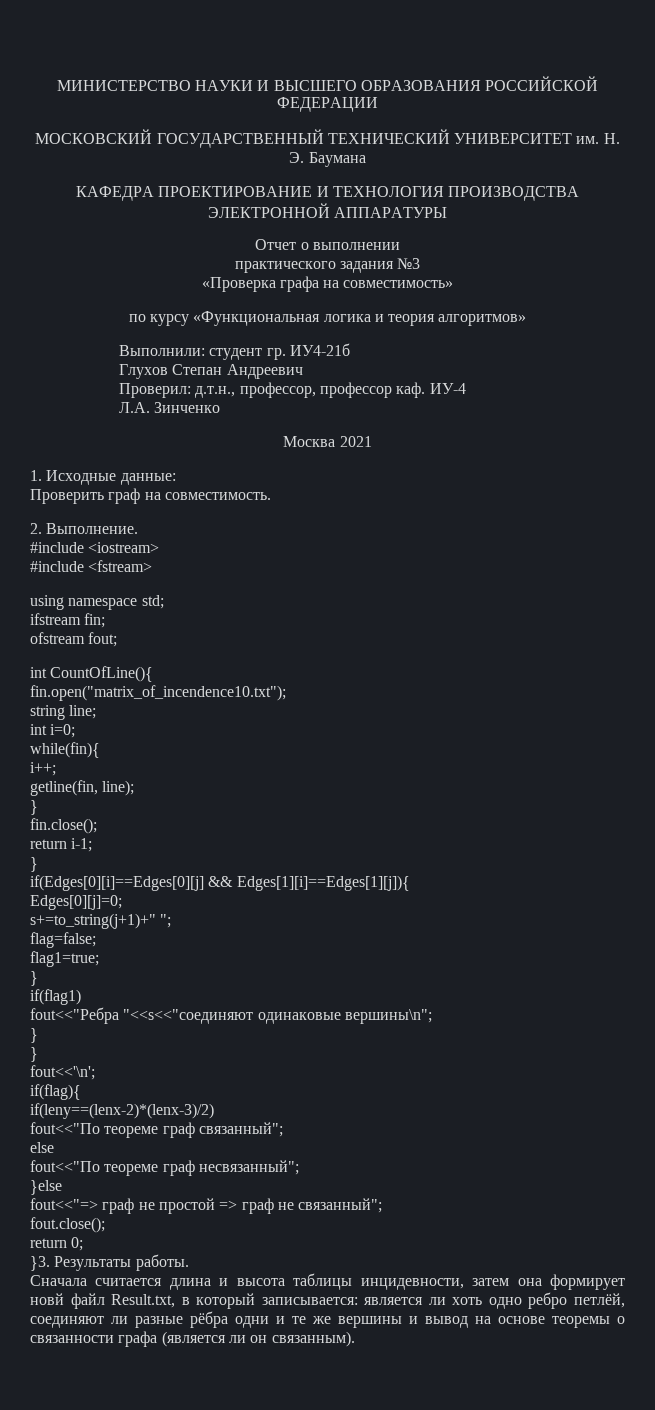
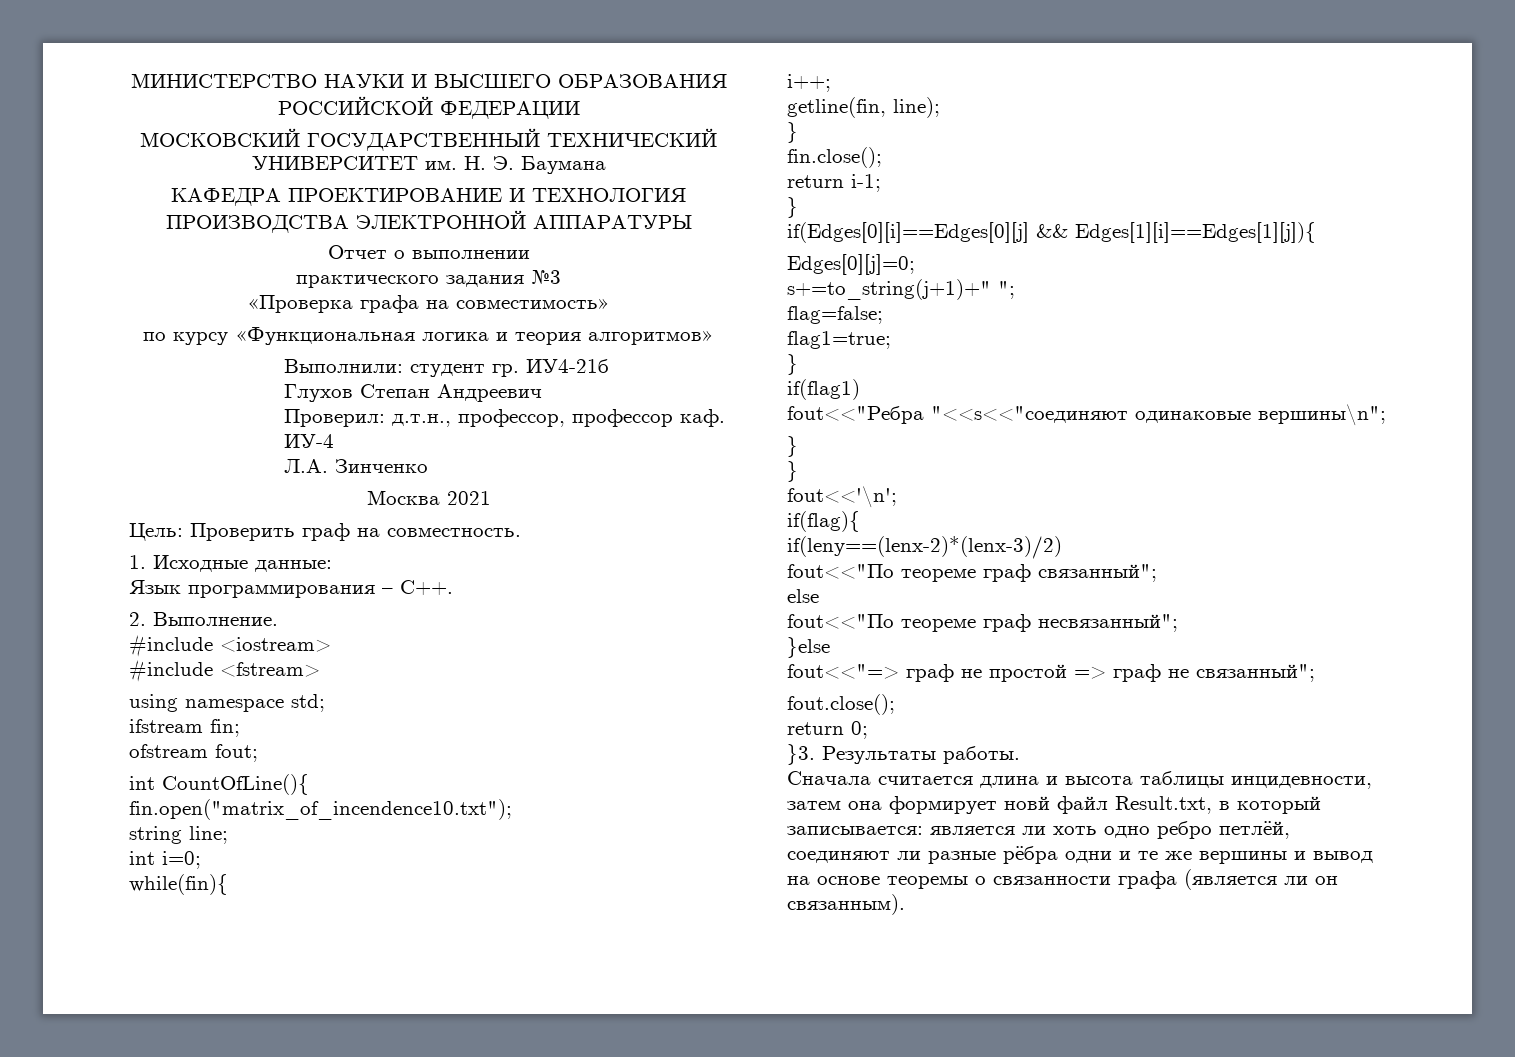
+ Цель: Проверить граф на совместность.
- Проверить граф на совместимость.
+ Язык программирования – С++.

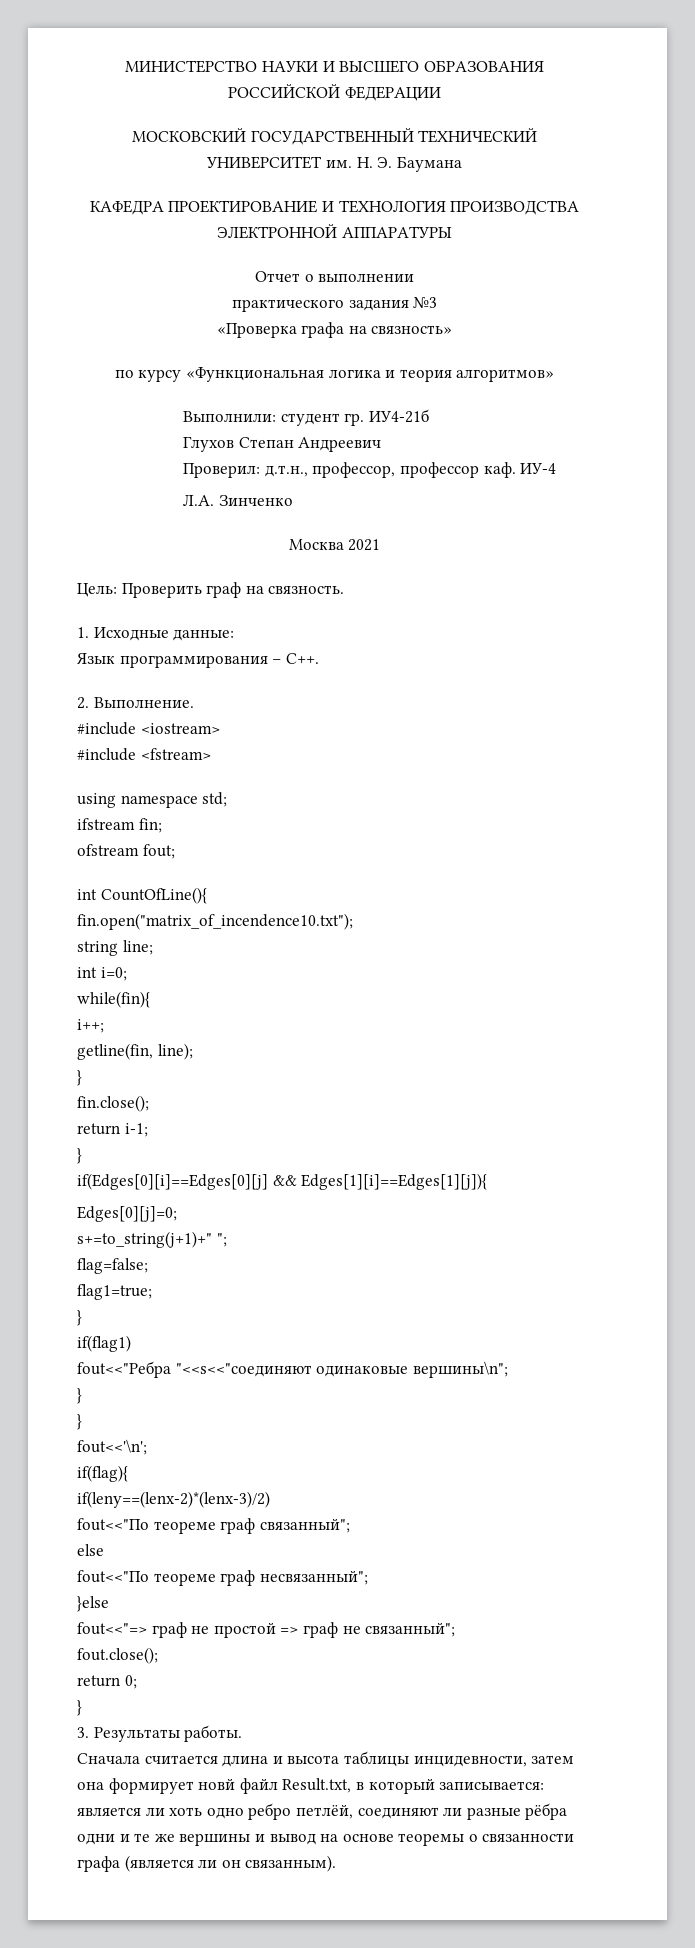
- «Проверка графа на совместимость»
+ «Проверка графа на связность»
- Цель: Проверить граф на совместность.
+ Цель: Проверить граф на связность.
  return 0;
- }3. Результаты работы.
+ }
+ 3. Результаты работы.

